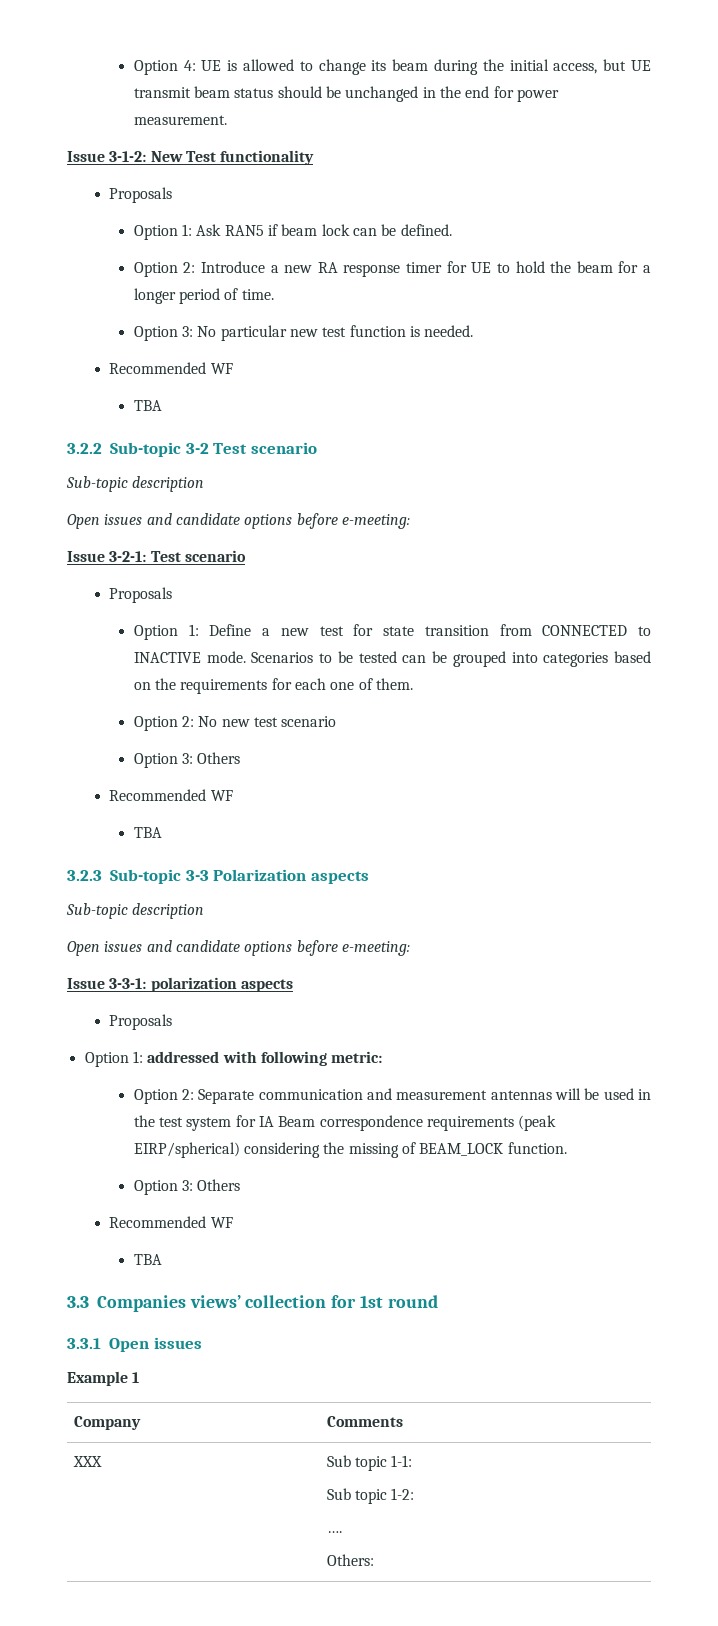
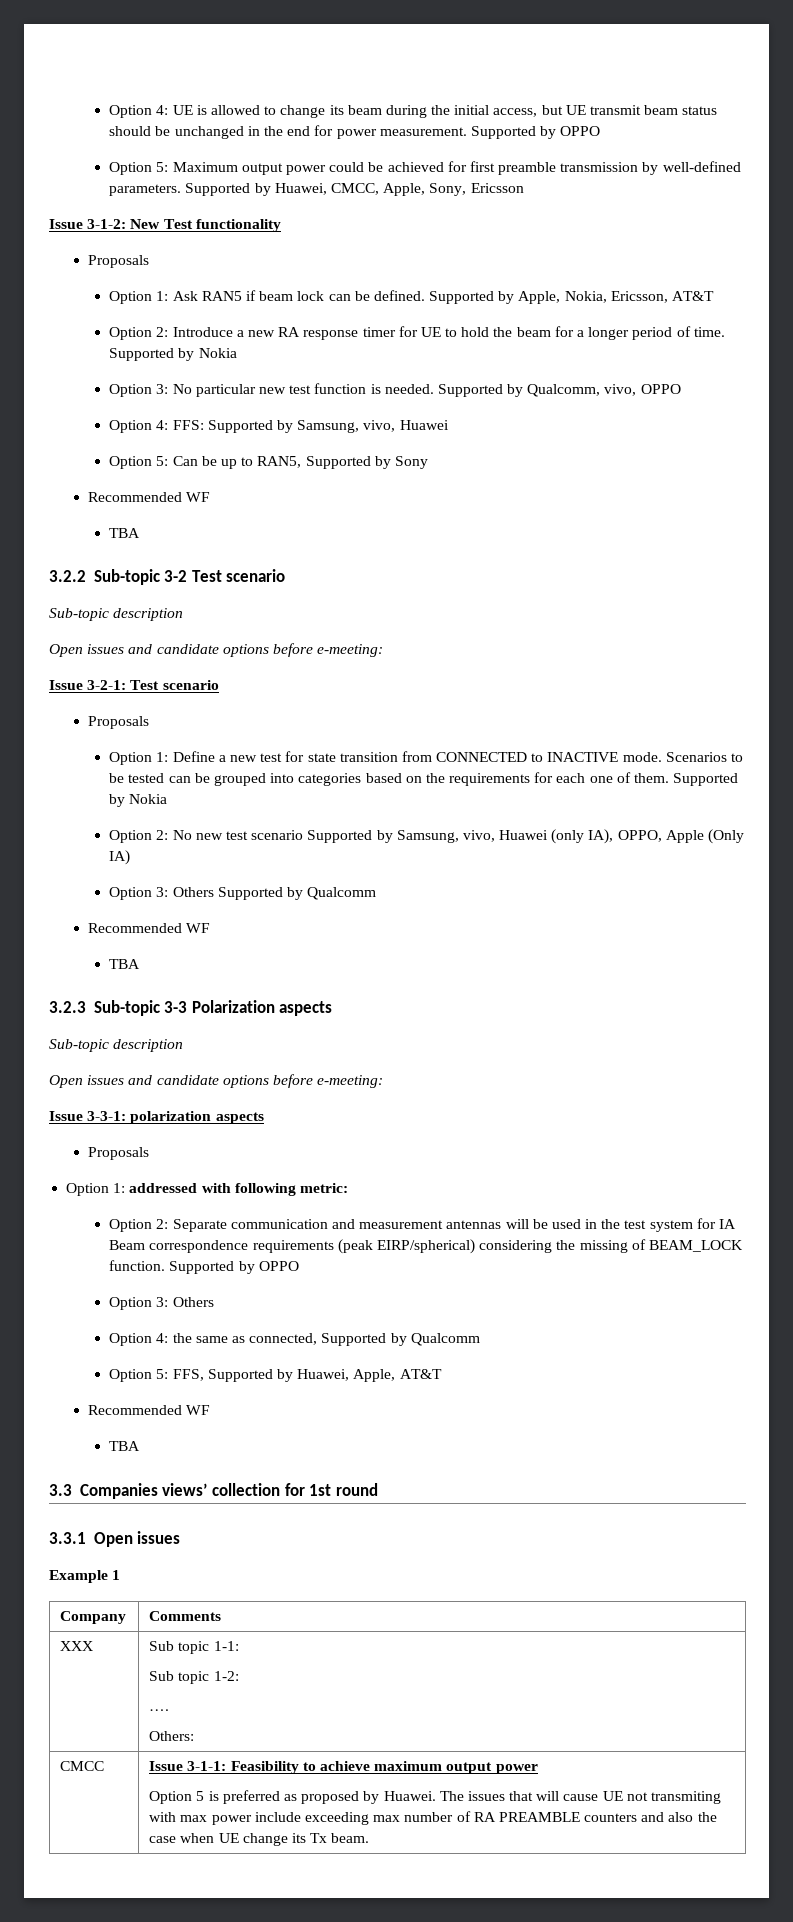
- Option 4: UE is allowed to change its beam during the initial access, but UE transmit beam status should be unchanged in the end for power measurement.
+ Option 4: UE is allowed to change its beam during the initial access, but UE transmit beam status should be unchanged in the end for power measurement. Supported by OPPO
+ Option 5: Maximum output power could be achieved for first preamble transmission by well-defined parameters. Supported by Huawei, CMCC, Apple, Sony, Ericsson
+ Supported by Apple, Nokia, Ericsson, AT&T
- Option 2: Introduce a new RA response timer for UE to hold the beam for a longer period of time.
+ Option 2: Introduce a new RA response timer for UE to hold the beam for a longer period of time. Supported by Nokia
+ Supported by Qualcomm, vivo, OPPO
+ Option 4: FFS: Supported by Samsung, vivo, Huawei
+ Option 5: Can be up to RAN5, Supported by Sony
- Scenarios to be tested can be grouped into categories based on the requirements for each one of them.
+ Scenarios to be tested can be grouped into categories based on the requirements for each one of them. Supported by Nokia
- Option 2: No new test scenario
- Option 3: Others
+ Option 2: No new test scenario Supported by Samsung, vivo, Huawei (only IA), OPPO, Apple (Only IA)
+ Option 3: Others Supported by Qualcomm
- Option 2: Separate communication and measurement antennas will be used in the test system for IA Beam correspondence requirements (peak EIRP/spherical) considering the missing of BEAM_LOCK function.
+ Option 2: Separate communication and measurement antennas will be used in the test system for IA Beam correspondence requirements (peak EIRP/spherical) considering the missing of BEAM_LOCK function. Supported by OPPO
  Option 3: Others
+ Option 4: the same as connected, Supported by Qualcomm
+ Option 5: FFS, Supported by Huawei, Apple, AT&T
+ CMCC | Issue 3-1-1: Feasibility to achieve maximum output power
+ Option 5 is preferred as proposed by Huawei. The issues that will cause UE not transmiting with max power include exceeding max number of RA PREAMBLE counters and also the case when UE change its Tx beam.

